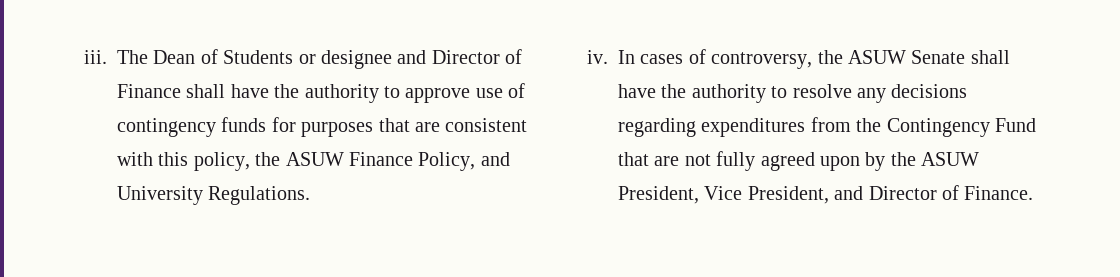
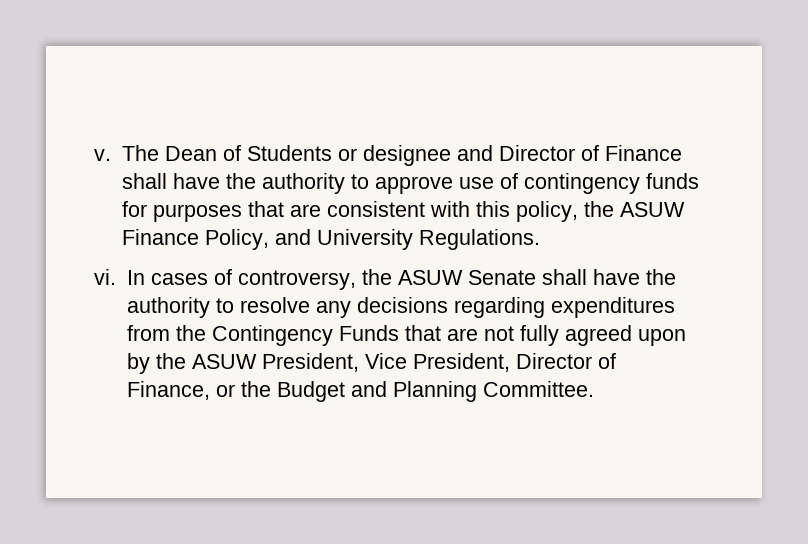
- iii.
+ v.
- iv.
+ vi.
- In cases of controversy, the ASUW Senate shall have the authority to resolve any decisions regarding expenditures from the Contingency Fund that are not fully agreed upon by the ASUW President, Vice President, and Director of Finance.
+ In cases of controversy, the ASUW Senate shall have the authority to resolve any decisions regarding expenditures from the Contingency Funds that are not fully agreed upon by the ASUW President, Vice President, Director of Finance, or the Budget and Planning Committee.

